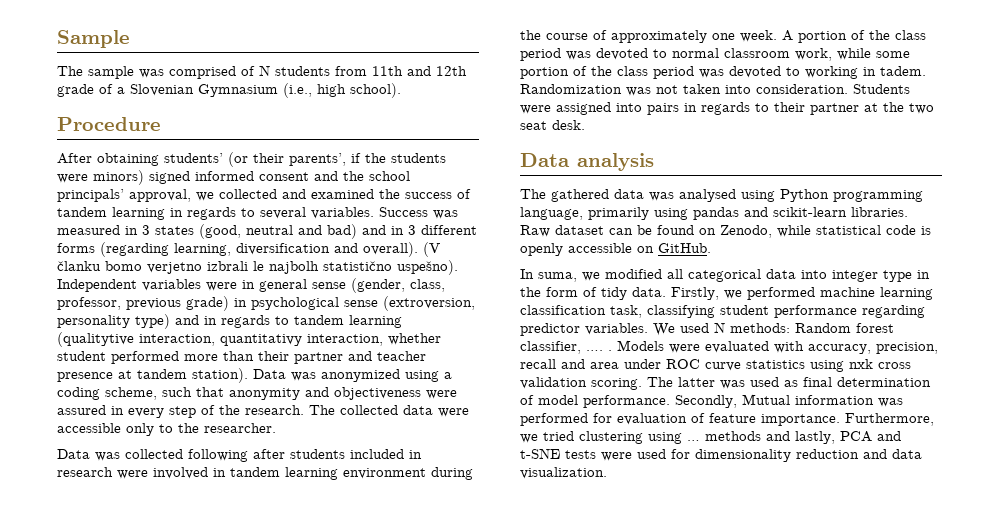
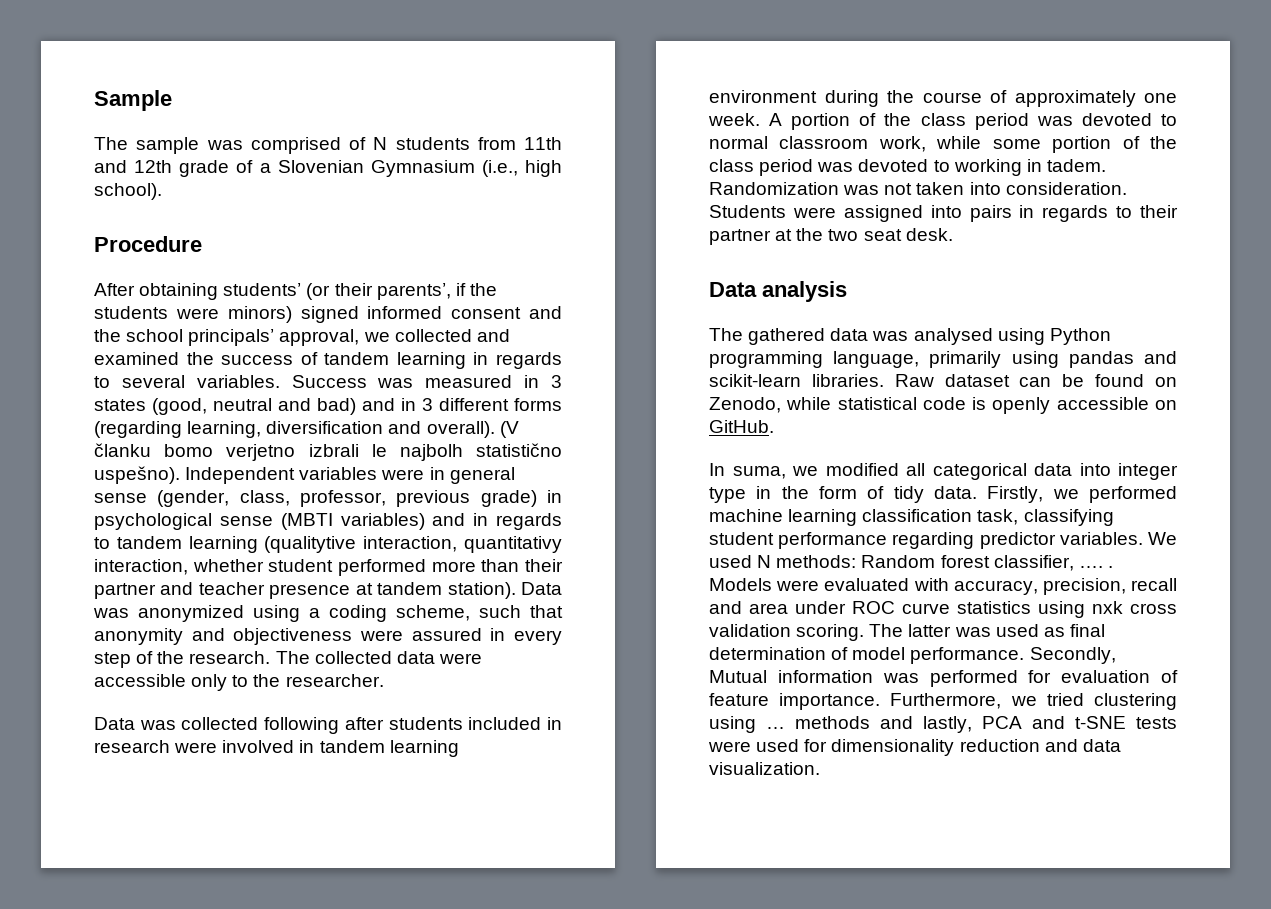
- Independent variables were in general sense (gender, class, professor, previous grade) in psychological sense (extroversion, personality type) and in regards to tandem learning (qualitytive interaction, quantitativy interaction, whether student performed more than their partner and teacher presence at tandem station).
+ Independent variables were in general sense (gender, class, professor, previous grade) in psychological sense (MBTI variables) and in regards to tandem learning (qualitytive interaction, quantitativy interaction, whether student performed more than their partner and teacher presence at tandem station).

